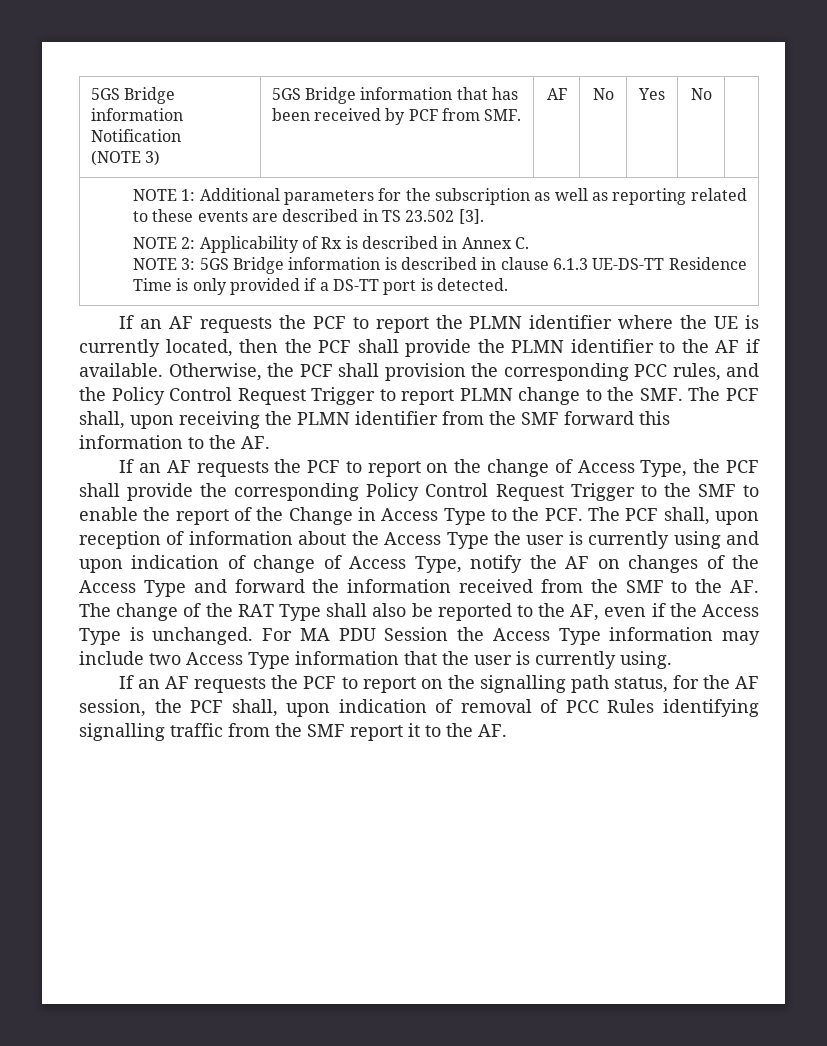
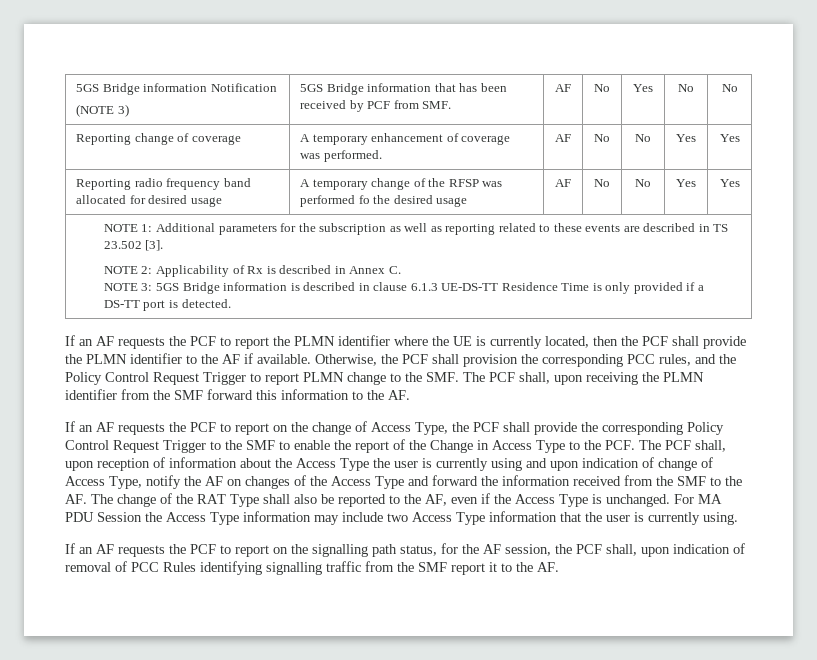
  5GS Bridge information Notification
- (NOTE 3) | 5GS Bridge information that has been received by PCF from SMF. | AF | No | Yes | No |
+ (NOTE 3) | 5GS Bridge information that has been received by PCF from SMF. | AF | No | Yes | No | No
+ Reporting change of coverage | A temporary enhancement of coverage was performed. | AF | No | No | Yes | Yes
+ Reporting radio frequency band allocated for desired usage | A temporary change of the RFSP was performed fo the desired usage | AF | No | No | Yes | Yes

